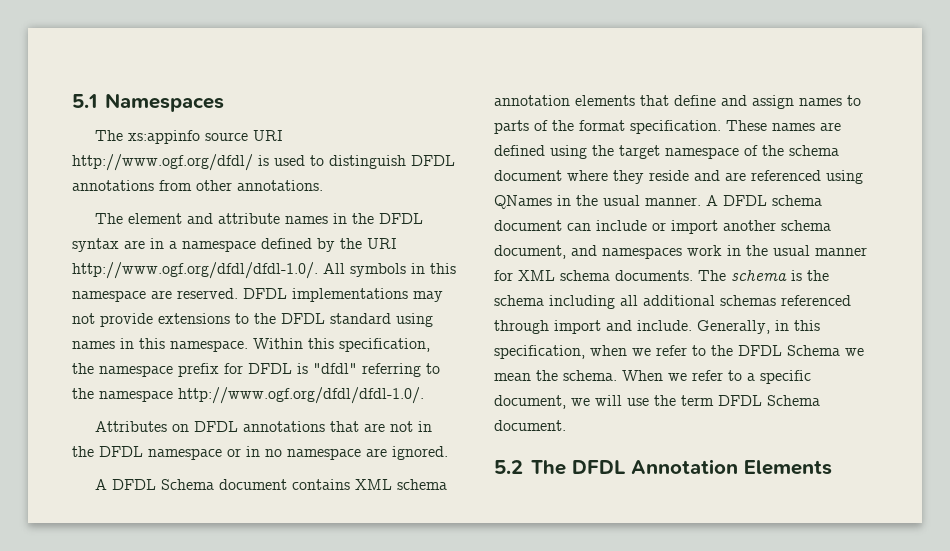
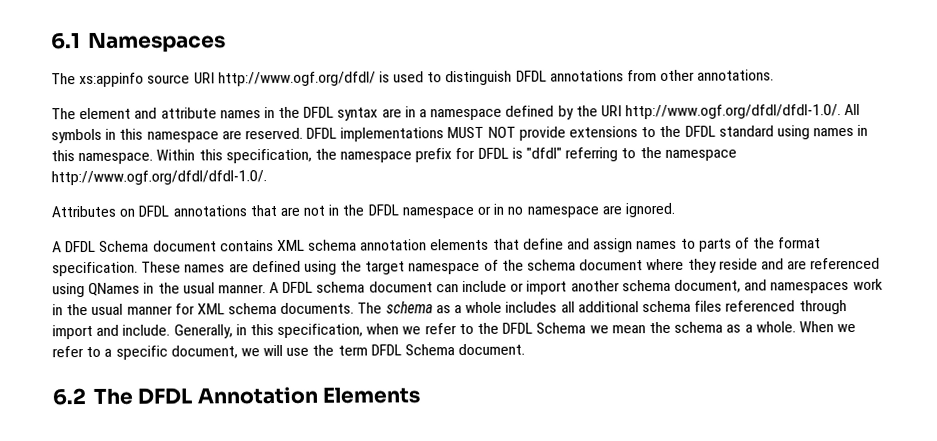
- 5.1 Namespaces
+ 6.1 Namespaces
- DFDL implementations may not provide extensions to the DFDL standard using names in this namespace.
+ DFDL implementations MUST NOT provide extensions to the DFDL standard using names in this namespace.
- The schema is the schema including all additional schemas referenced through import and include.
+ The schema as a whole includes all additional schema files referenced through import and include.
- Generally, in this specification, when we refer to the DFDL Schema we mean the schema.
+ Generally, in this specification, when we refer to the DFDL Schema we mean the schema as a whole.
- 5.2 The DFDL Annotation Elements
+ 6.2 The DFDL Annotation Elements

